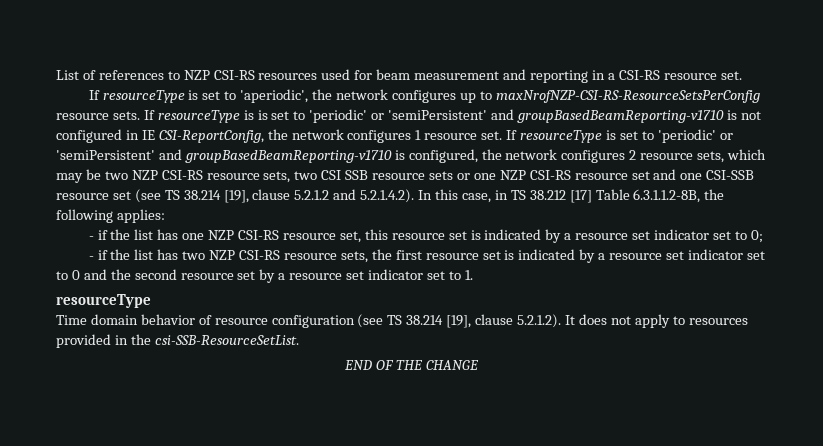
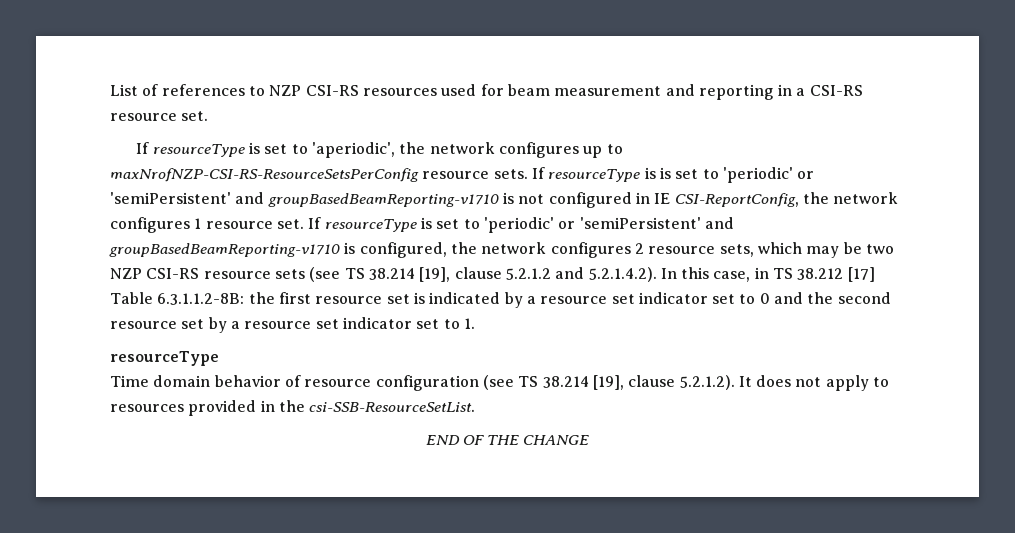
- If resourceType is set to 'periodic' or 'semiPersistent' and groupBasedBeamReporting-v1710 is configured, the network configures 2 resource sets, which may be two NZP CSI-RS resource sets, two CSI SSB resource sets or one NZP CSI-RS resource set and one CSI-SSB resource set (see TS 38.214 [19], clause 5.2.1.2 and 5.2.1.4.2). In this case, in TS 38.212 [17] Table 6.3.1.1.2-8B, the following applies:
- - if the list has one NZP CSI-RS resource set, this resource set is indicated by a resource set indicator set to 0;
- - if the list has two NZP CSI-RS resource sets, the first resource set is indicated by a resource set indicator set to 0 and the second resource set by a resource set indicator set to 1.
+ If resourceType is set to 'periodic' or 'semiPersistent' and groupBasedBeamReporting-v1710 is configured, the network configures 2 resource sets, which may be two NZP CSI-RS resource sets (see TS 38.214 [19], clause 5.2.1.2 and 5.2.1.4.2). In this case, in TS 38.212 [17] Table 6.3.1.1.2-8B: the first resource set is indicated by a resource set indicator set to 0 and the second resource set by a resource set indicator set to 1.

